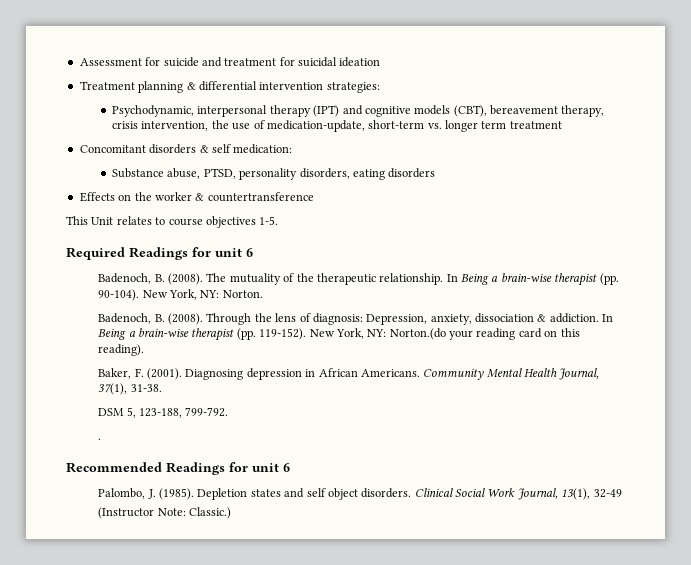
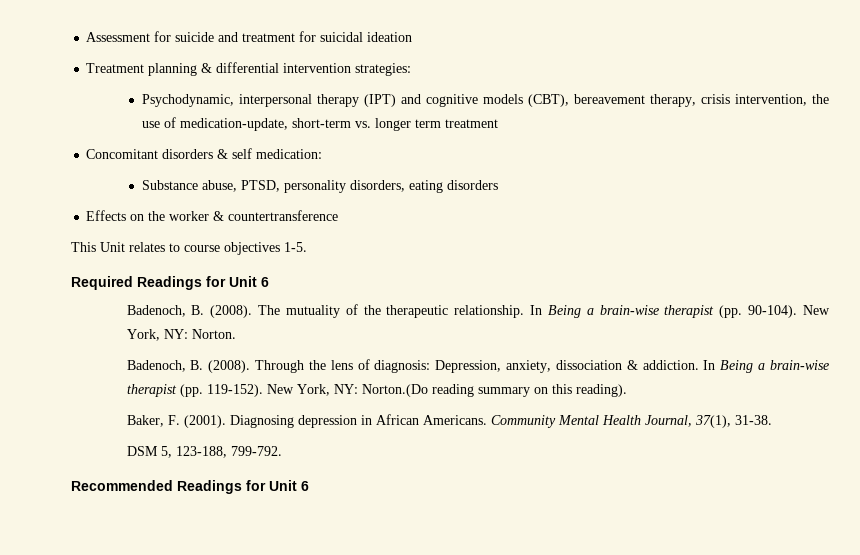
- Required Readings for unit 6
+ Required Readings for Unit 6
- New York, NY: Norton.(do your reading card on this reading).
+ New York, NY: Norton.(Do reading summary on this reading).
- .
- Recommended Readings for unit 6
- Palombo, J. (1985). Depletion states and self object disorders. Clinical Social Work Journal, 13(1), 32-49
- (Instructor Note: Classic.)
+ Recommended Readings for Unit 6

